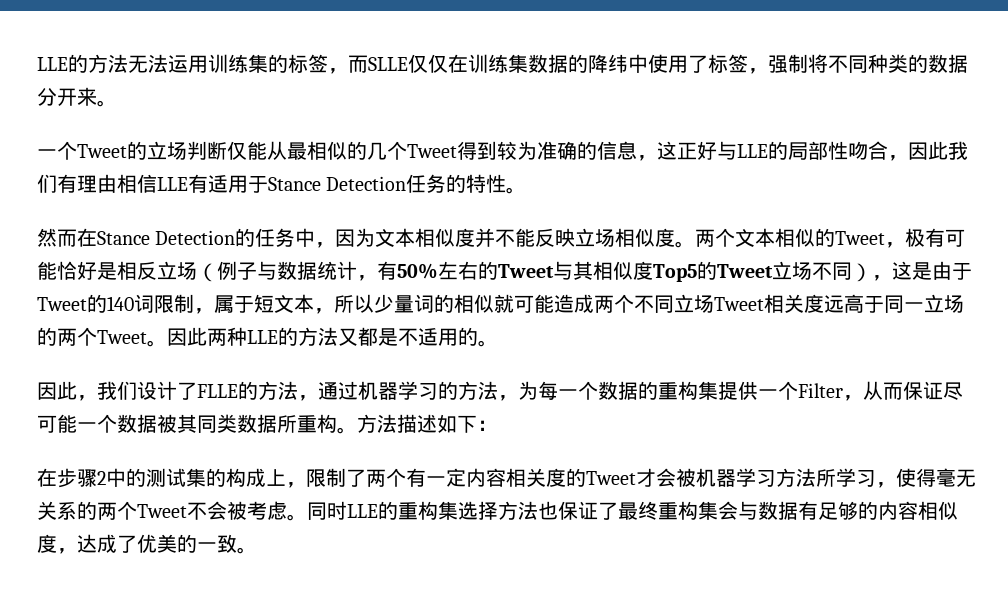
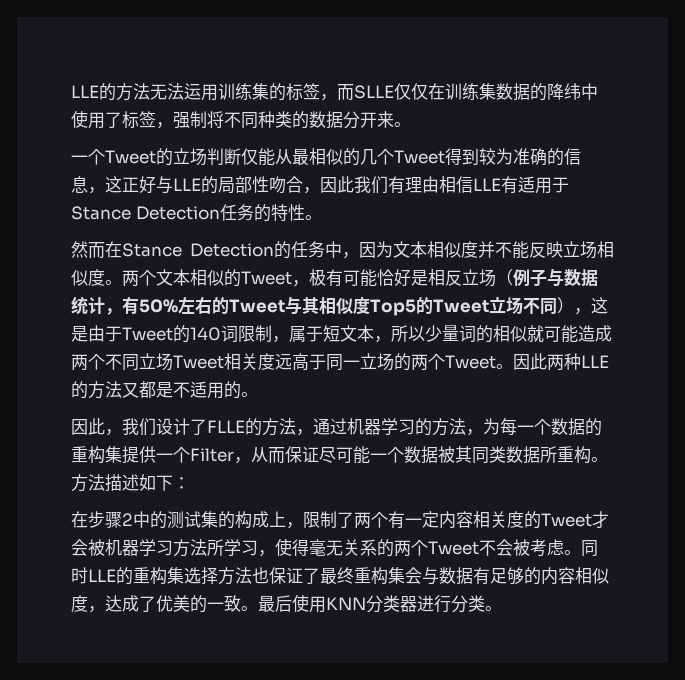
+ 最后使用KNN分类器进行分类。

